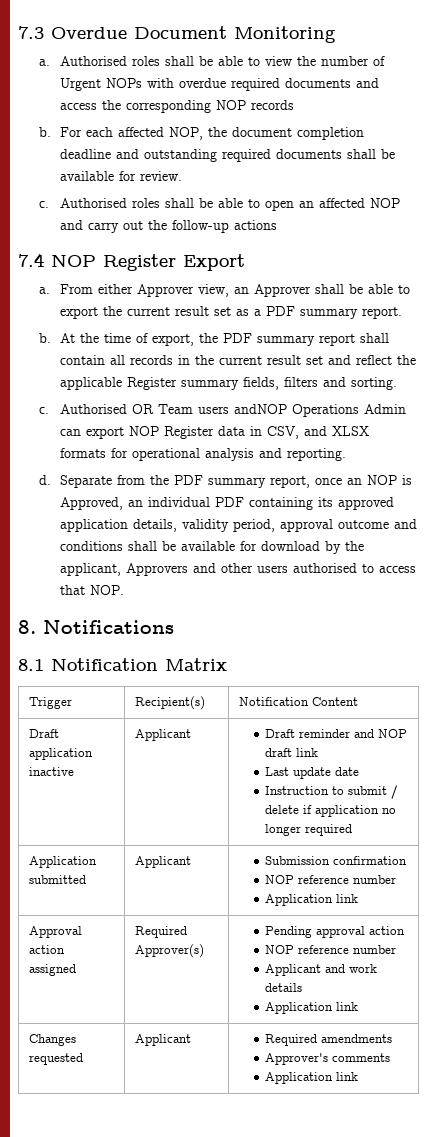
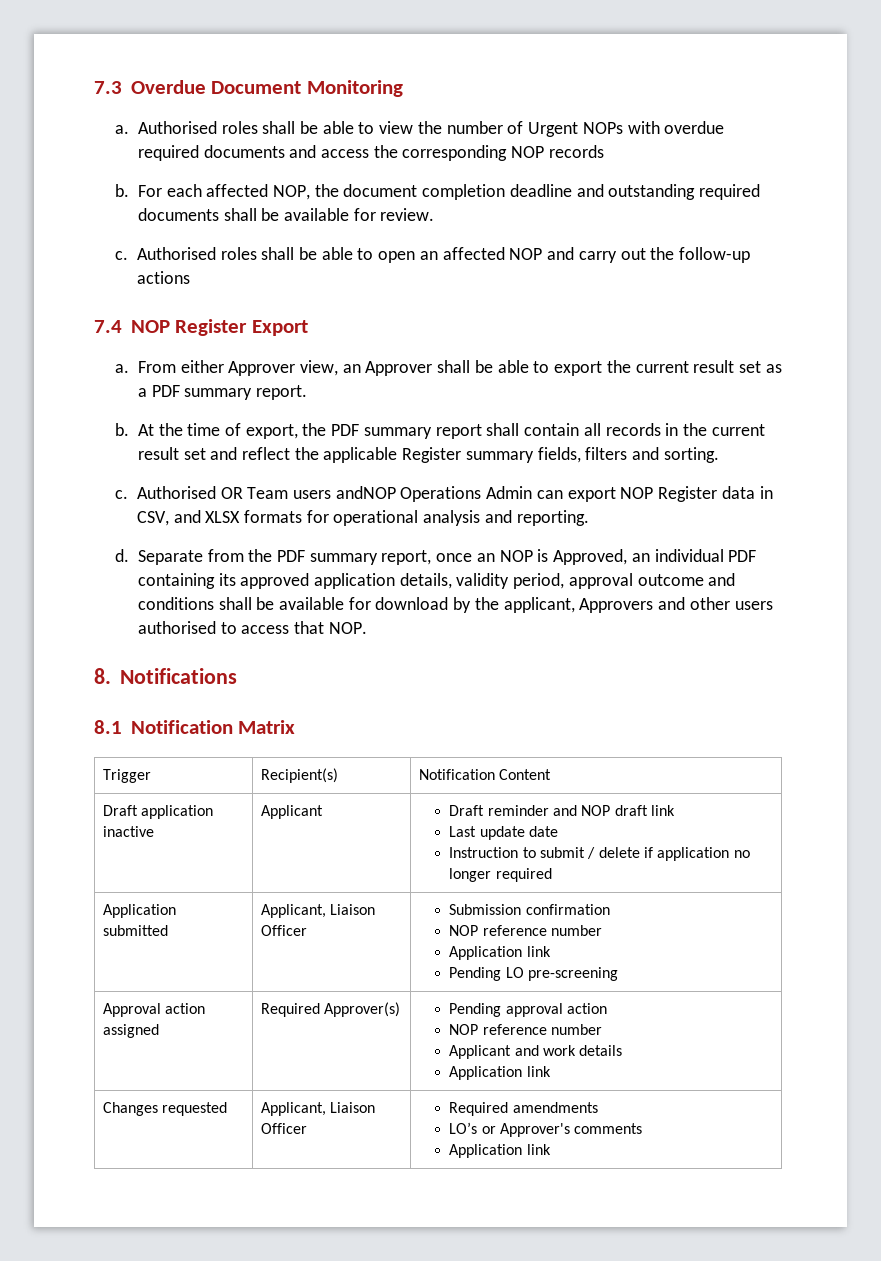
- Application submitted | Applicant | Submission confirmation
+ Application submitted | Applicant, Liaison Officer | Submission confirmation
  NOP reference number
  Application link
+ Pending LO pre-screening
- Changes requested | Applicant | Required amendments
- Approver's comments
+ Changes requested | Applicant, Liaison Officer | Required amendments
+ LO’s or Approver's comments

